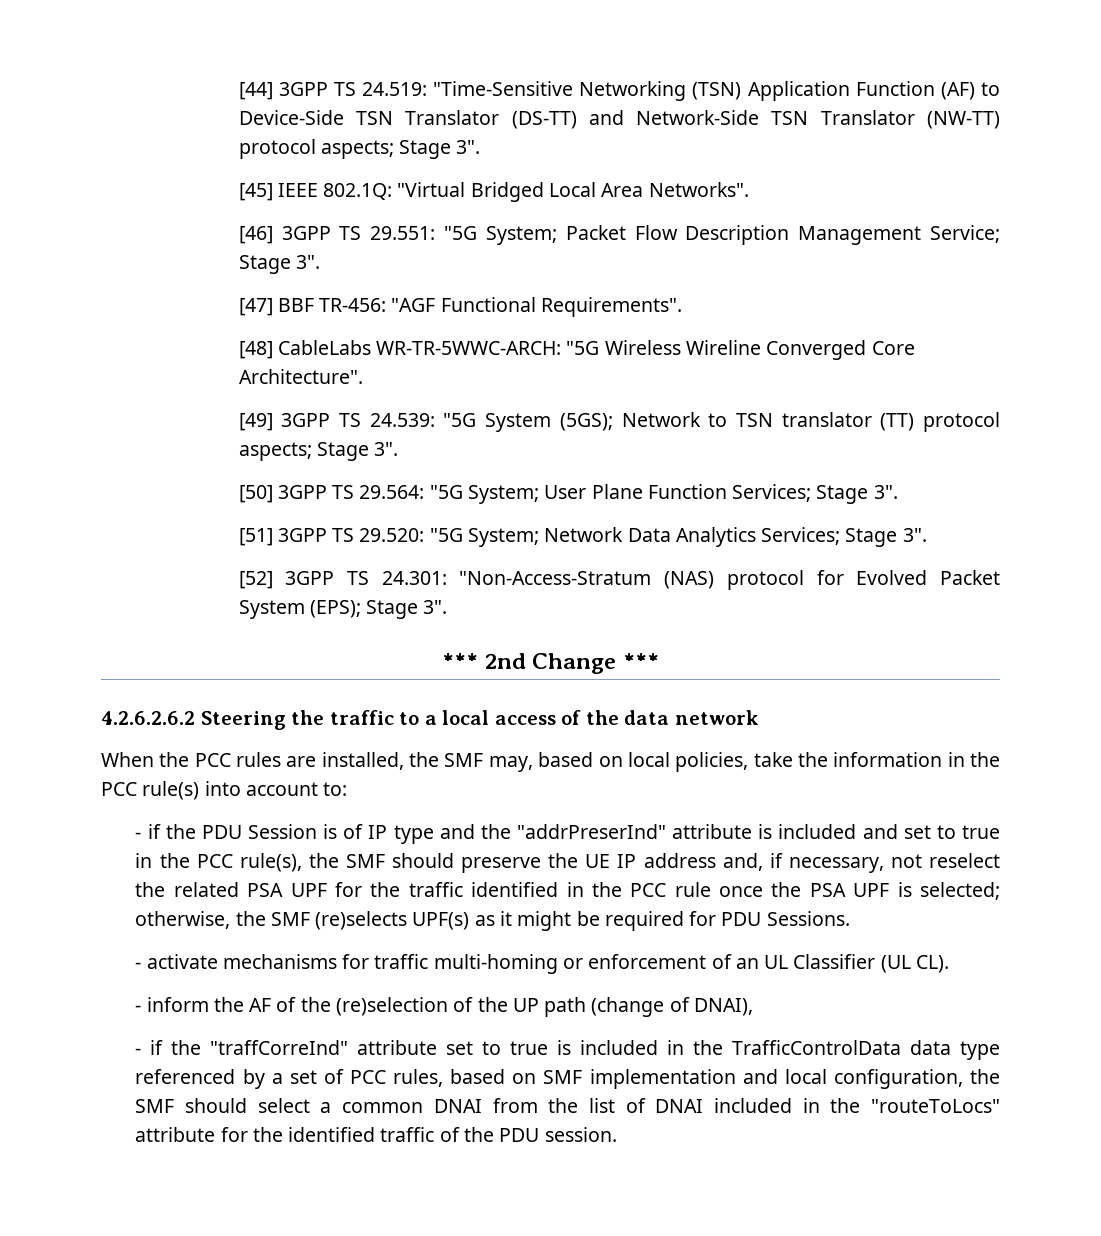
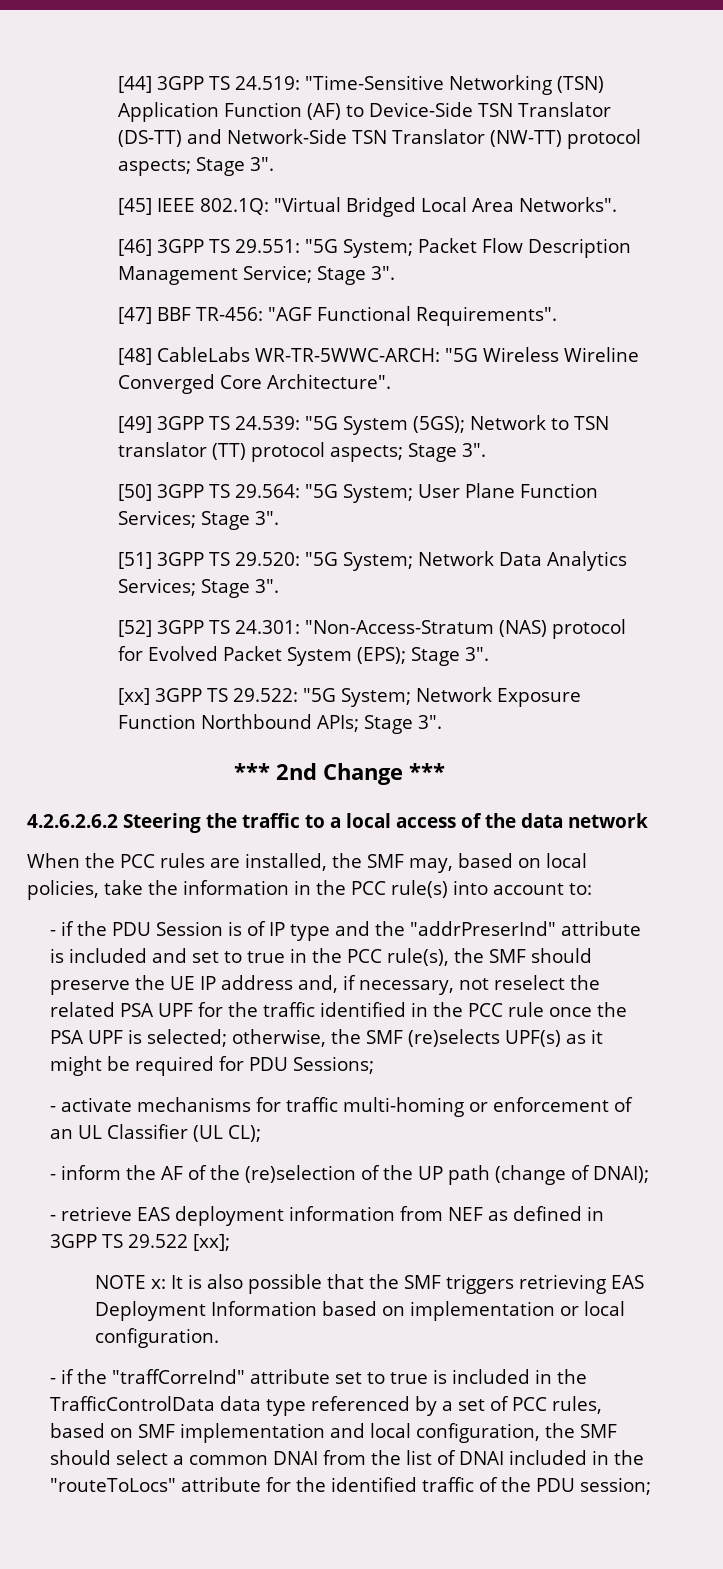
+ [xx] 3GPP TS 29.522: "5G System; Network Exposure Function Northbound APIs; Stage 3".
- otherwise, the SMF (re)selects UPF(s) as it might be required for PDU Sessions.
+ otherwise, the SMF (re)selects UPF(s) as it might be required for PDU Sessions;
- - activate mechanisms for traffic multi-homing or enforcement of an UL Classifier (UL CL).
+ - activate mechanisms for traffic multi-homing or enforcement of an UL Classifier (UL CL);
- - inform the AF of the (re)selection of the UP path (change of DNAI),
+ - inform the AF of the (re)selection of the UP path (change of DNAI);
+ - retrieve EAS deployment information from NEF as defined in 3GPP TS 29.522 [xx];
+ NOTE x: It is also possible that the SMF triggers retrieving EAS Deployment Information based on implementation or local configuration.
- - if the "traffCorreInd" attribute set to true is included in the TrafficControlData data type referenced by a set of PCC rules, based on SMF implementation and local configuration, the SMF should select a common DNAI from the list of DNAI included in the "routeToLocs" attribute for the identified traffic of the PDU session.
+ - if the "traffCorreInd" attribute set to true is included in the TrafficControlData data type referenced by a set of PCC rules, based on SMF implementation and local configuration, the SMF should select a common DNAI from the list of DNAI included in the "routeToLocs" attribute for the identified traffic of the PDU session;

